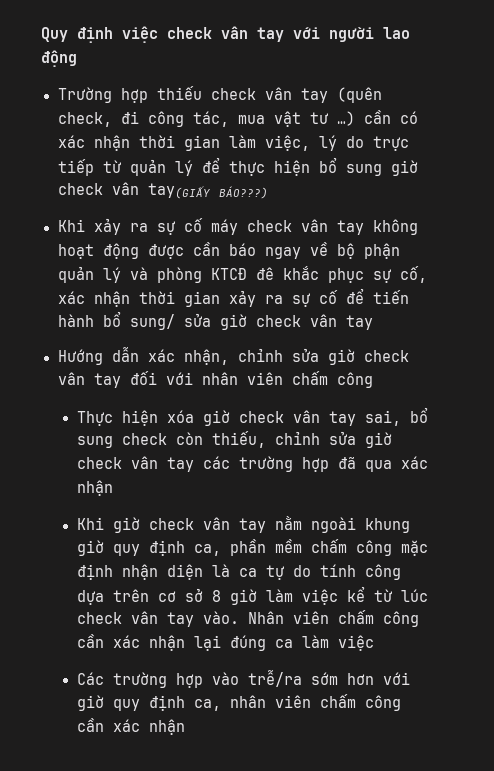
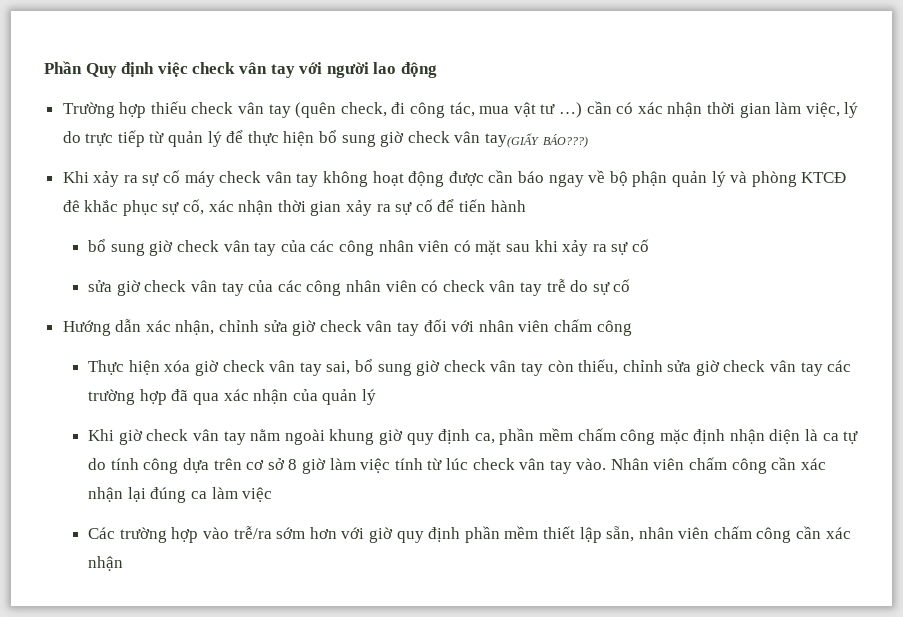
- Quy định việc check vân tay với người lao động
+ Phần Quy định việc check vân tay với người lao động
- Khi xảy ra sự cố máy check vân tay không hoạt động được cần báo ngay về bộ phận quản lý và phòng KTCĐ đê khắc phục sự cố, xác nhận thời gian xảy ra sự cố để tiến hành bổ sung/ sửa giờ check vân tay
+ Khi xảy ra sự cố máy check vân tay không hoạt động được cần báo ngay về bộ phận quản lý và phòng KTCĐ đê khắc phục sự cố, xác nhận thời gian xảy ra sự cố để tiến hành
+ bổ sung giờ check vân tay của các công nhân viên có mặt sau khi xảy ra sự cố
+ sửa giờ check vân tay của các công nhân viên có check vân tay trễ do sự cố
- Thực hiện xóa giờ check vân tay sai, bổ sung check còn thiếu, chỉnh sửa giờ check vân tay các trường hợp đã qua xác nhận
+ Thực hiện xóa giờ check vân tay sai, bổ sung giờ check vân tay còn thiếu, chỉnh sửa giờ check vân tay các trường hợp đã qua xác nhận của quản lý
- Khi giờ check vân tay nằm ngoài khung giờ quy định ca, phần mềm chấm công mặc định nhận diện là ca tự do tính công dựa trên cơ sở 8 giờ làm việc kể từ lúc check vân tay vào.
+ Khi giờ check vân tay nằm ngoài khung giờ quy định ca, phần mềm chấm công mặc định nhận diện là ca tự do tính công dựa trên cơ sở 8 giờ làm việc tính từ lúc check vân tay vào.
- Các trường hợp vào trễ/ra sớm hơn với giờ quy định ca, nhân viên chấm công cần xác nhận
+ Các trường hợp vào trễ/ra sớm hơn với giờ quy định phần mềm thiết lập sẵn, nhân viên chấm công cần xác nhận

